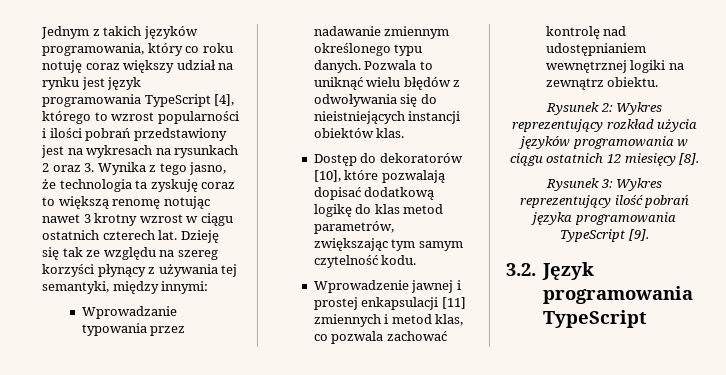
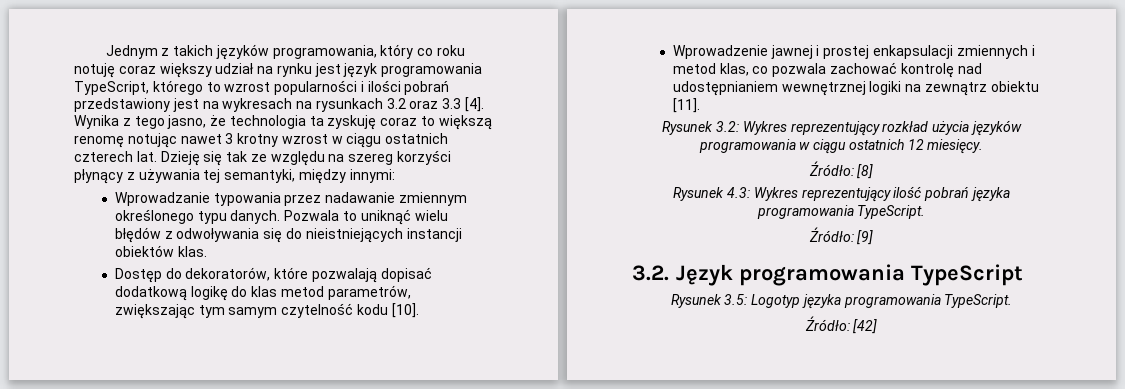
- Jednym z takich języków programowania, który co roku notuję coraz większy udział na rynku jest język programowania TypeScript [4], którego to wzrost popularności i ilości pobrań przedstawiony jest na wykresach na rysunkach 2 oraz 3. Wynika z tego jasno, że technologia ta zyskuję coraz to większą renomę notując nawet 3 krotny wzrost w ciągu ostatnich czterech lat.
+ Jednym z takich języków programowania, który co roku notuję coraz większy udział na rynku jest język programowania TypeScript, którego to wzrost popularności i ilości pobrań przedstawiony jest na wykresach na rysunkach 3.2 oraz 3.3 [4]. Wynika z tego jasno, że technologia ta zyskuję coraz to większą renomę notując nawet 3 krotny wzrost w ciągu ostatnich czterech lat.
- Dostęp do dekoratorów [10], które pozwalają dopisać dodatkową logikę do klas metod parametrów, zwiększając tym samym czytelność kodu.
+ Dostęp do dekoratorów, które pozwalają dopisać dodatkową logikę do klas metod parametrów, zwiększając tym samym czytelność kodu [10].
- Wprowadzenie jawnej i prostej enkapsulacji [11] zmiennych i metod klas, co pozwala zachować kontrolę nad udostępnianiem wewnętrznej logiki na zewnątrz obiektu.
- Rysunek 2: Wykres reprezentujący rozkład użycia języków programowania w ciągu ostatnich 12 miesięcy [8].
- Rysunek 3: Wykres reprezentujący ilość pobrań języka programowania TypeScript [9].
+ Wprowadzenie jawnej i prostej enkapsulacji zmiennych i metod klas, co pozwala zachować kontrolę nad udostępnianiem wewnętrznej logiki na zewnątrz obiektu [11].
+ Rysunek 3.2: Wykres reprezentujący rozkład użycia języków programowania w ciągu ostatnich 12 miesięcy.
+ Źródło: [8]
+ Rysunek 4.3: Wykres reprezentujący ilość pobrań języka programowania TypeScript.
+ Źródło: [9]
+ Rysunek 3.5: Logotyp języka programowania TypeScript.
+ Źródło: [42]

